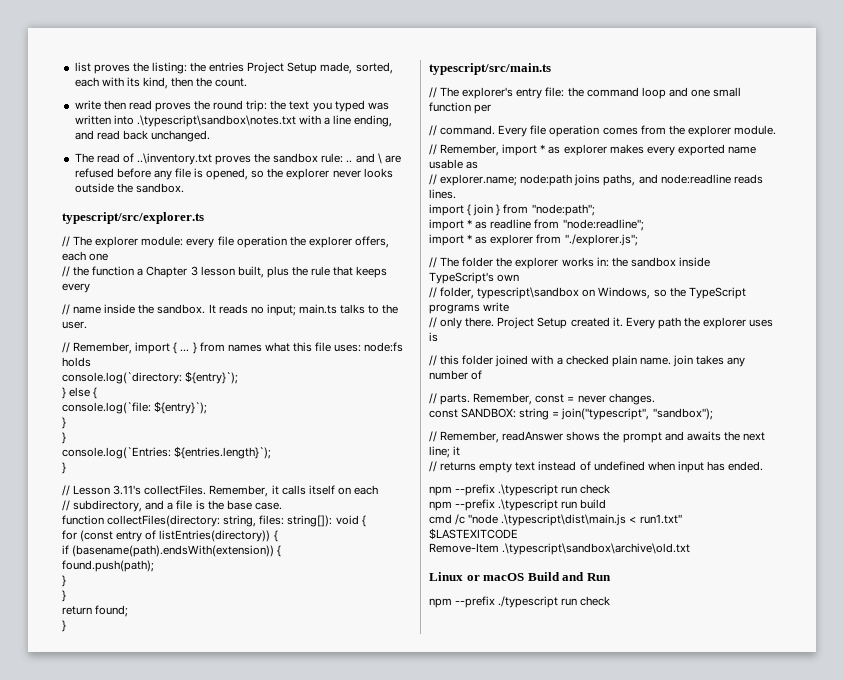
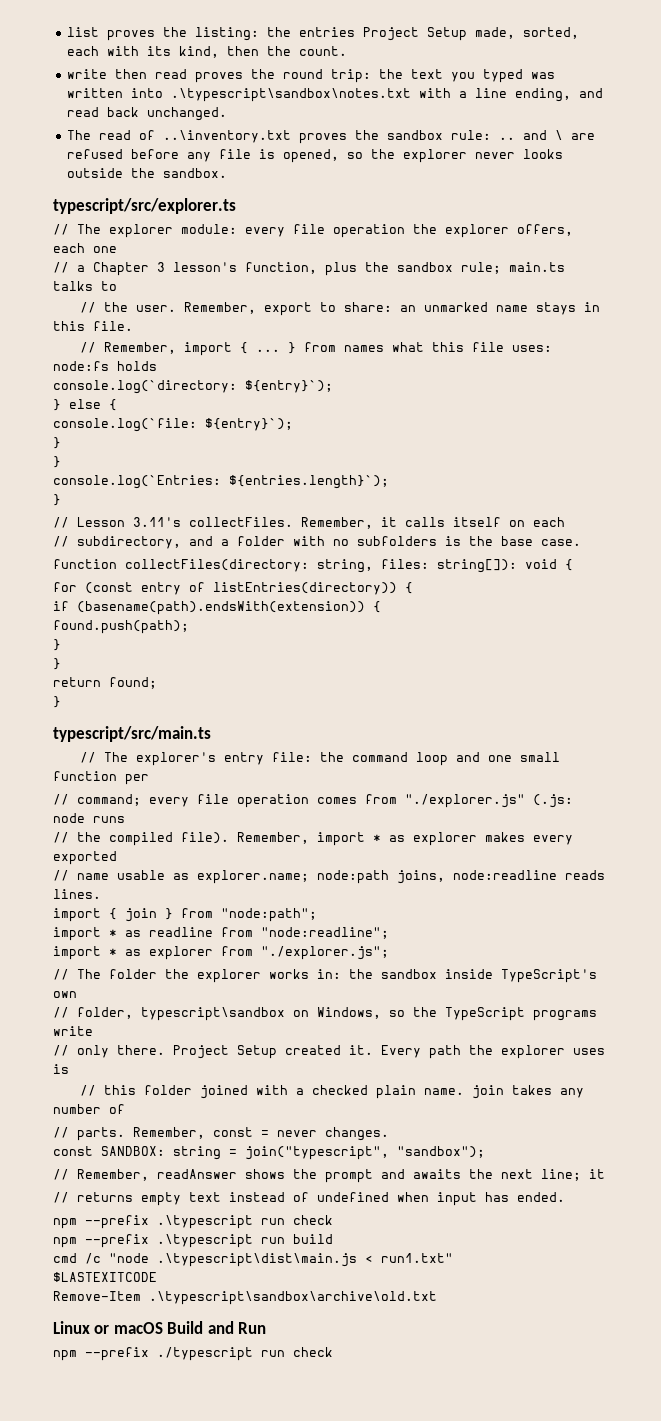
- // the function a Chapter 3 lesson built, plus the rule that keeps every
- // name inside the sandbox. It reads no input; main.ts talks to the user.
+ // a Chapter 3 lesson's function, plus the sandbox rule; main.ts talks to
+ // the user. Remember, export to share: an unmarked name stays in this file.
- // subdirectory, and a file is the base case.
+ // subdirectory, and a folder with no subfolders is the base case.
- // command. Every file operation comes from the explorer module.
- // Remember, import * as explorer makes every exported name usable as
- // explorer.name; node:path joins paths, and node:readline reads lines.
+ // command; every file operation comes from "./explorer.js" (.js: node runs
+ // the compiled file). Remember, import * as explorer makes every exported
+ // name usable as explorer.name; node:path joins, node:readline reads lines.

